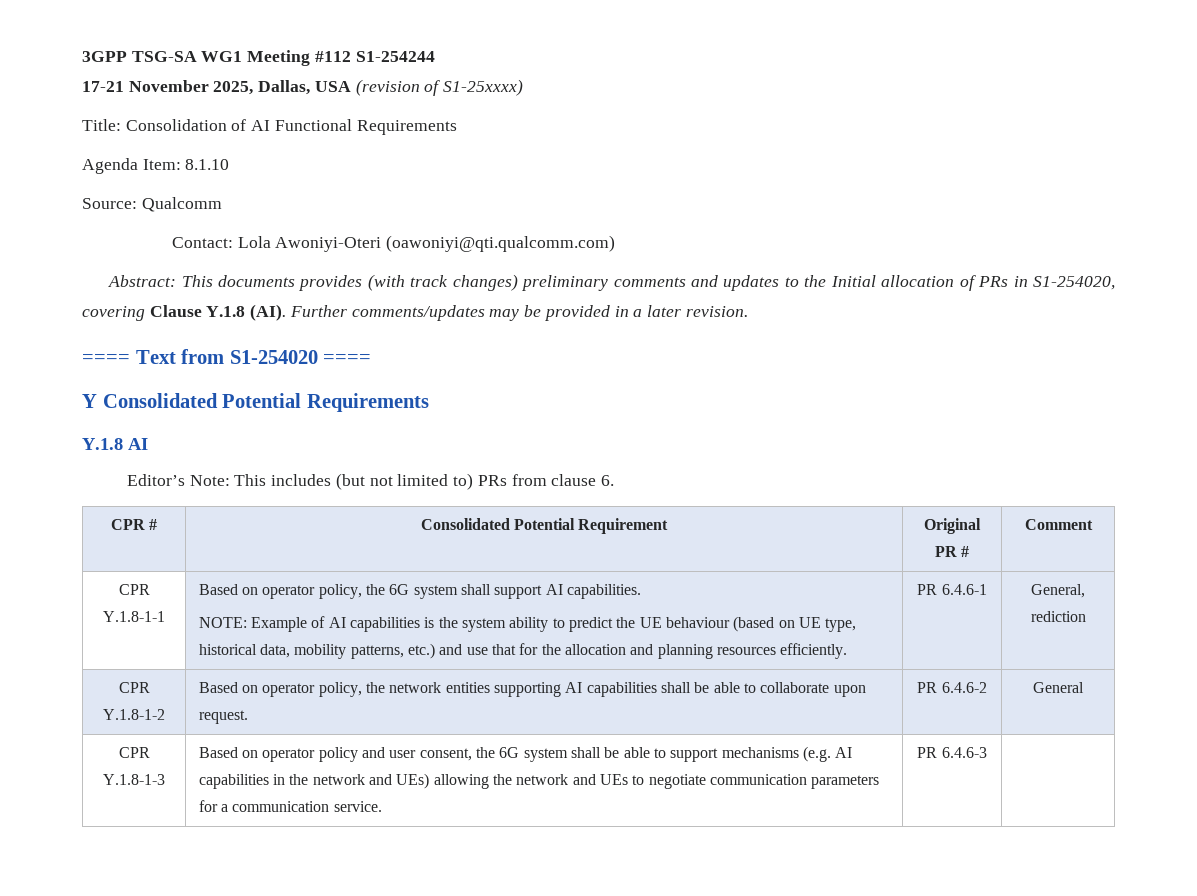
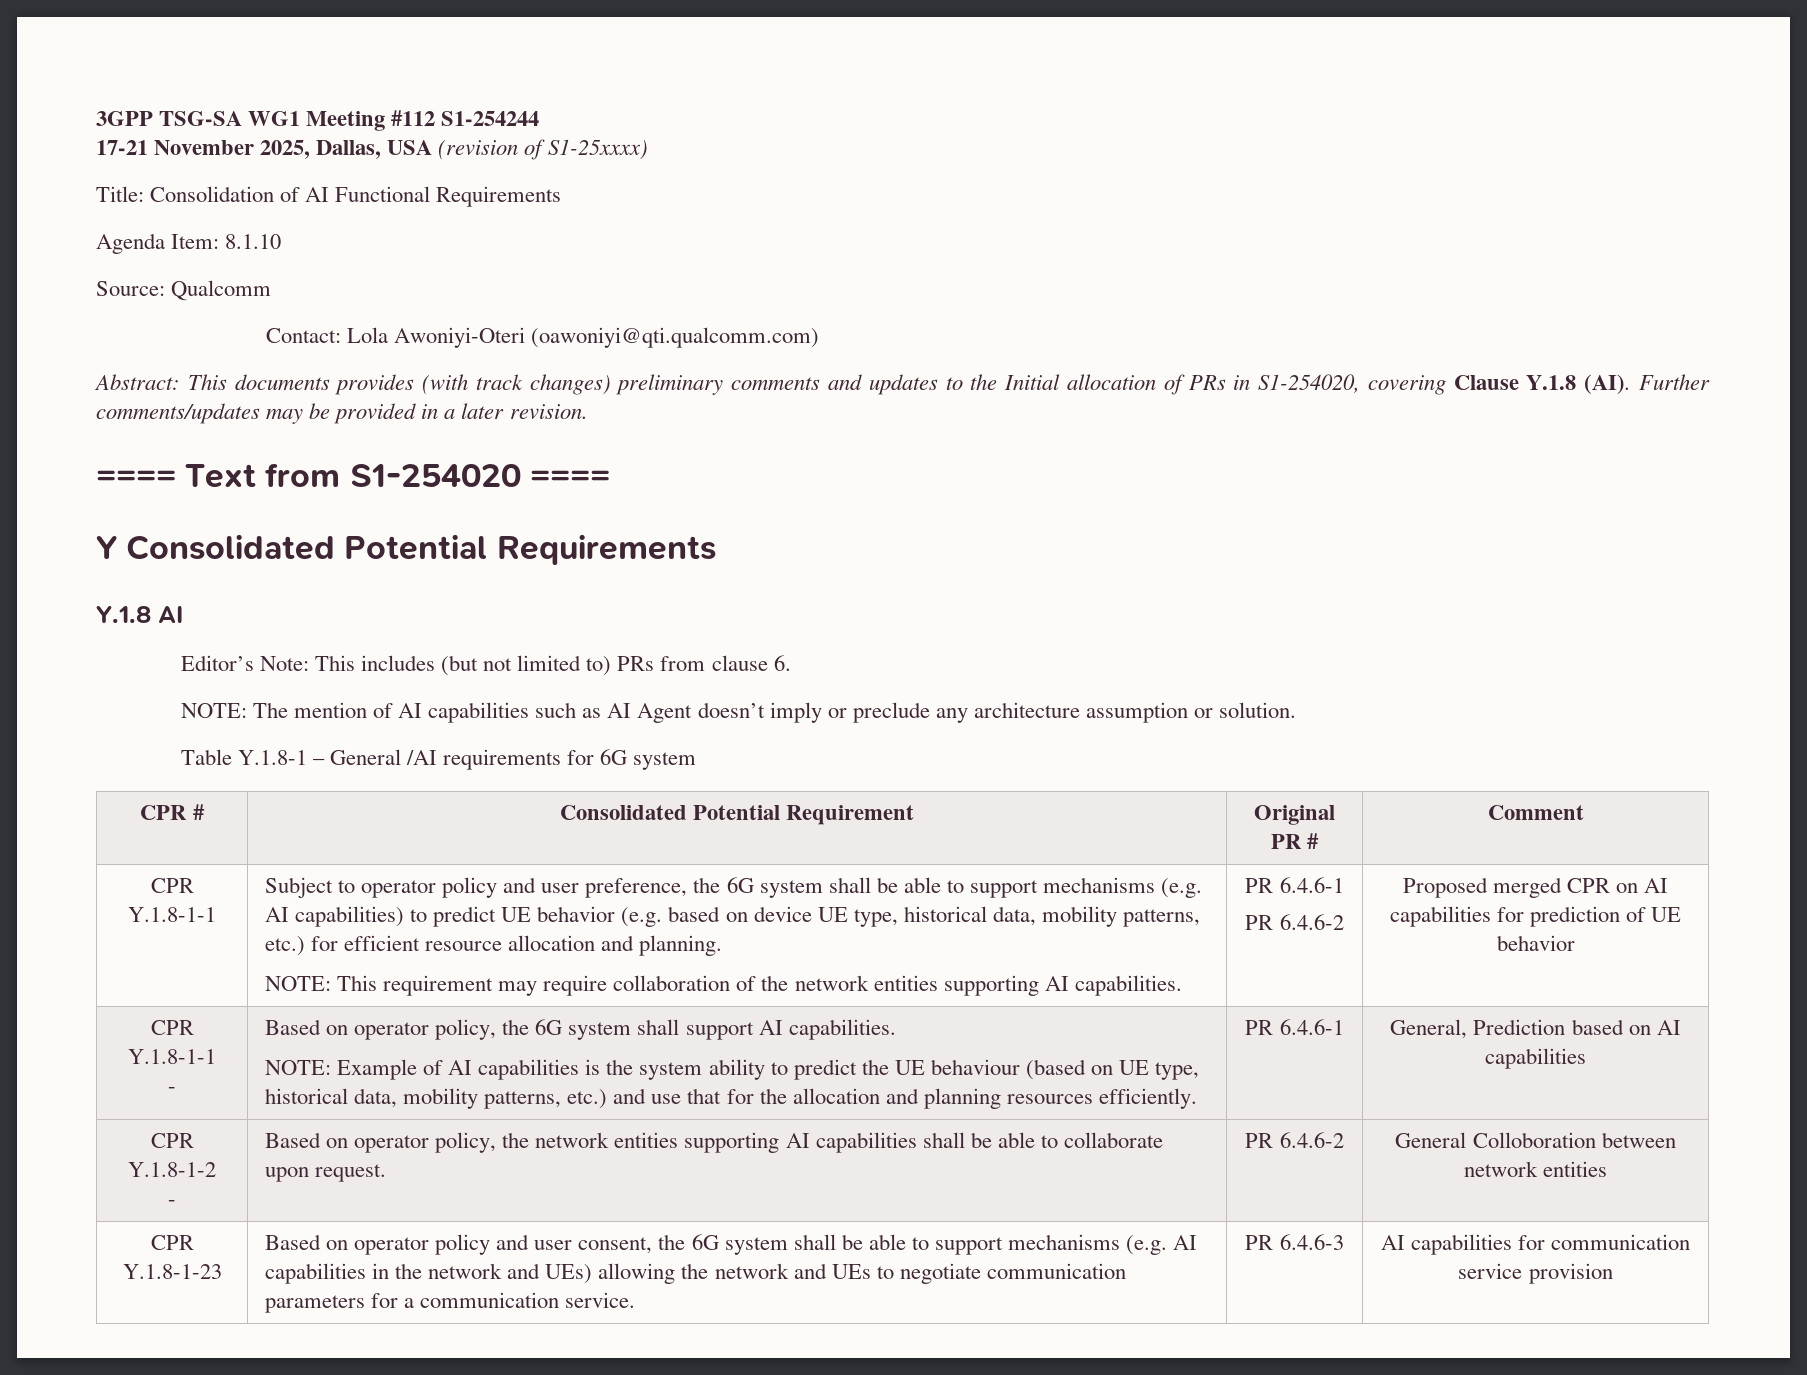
+ NOTE: The mention of AI capabilities such as AI Agent doesn’t imply or preclude any architecture assumption or solution.
+ Table Y.1.8-1 – General /AI requirements for 6G system
+ Subject to operator policy and user preference, the 6G system shall be able to support mechanisms (e.g. AI capabilities) to predict UE behavior (e.g. based on device UE type, historical data, mobility patterns, etc.) for efficient resource allocation and planning.
+ NOTE: This requirement may require collaboration of the network entities supporting AI capabilities. | PR 6.4.6-1
+ PR 6.4.6-2 | Proposed merged CPR on AI capabilities for prediction of UE behavior
+ CPR Y.1.8-1-1
+ -
- General, rediction
+ General, Prediction based on AI capabilities
- CPR Y.1.8-1-2 | Based on operator policy, the network entities supporting AI capabilities shall be able to collaborate upon request. | PR 6.4.6-2 | General
- CPR Y.1.8-1-3
+ CPR Y.1.8-1-2
+ - | Based on operator policy, the network entities supporting AI capabilities shall be able to collaborate upon request. | PR 6.4.6-2 | General Colloboration between network entities
+ CPR Y.1.8-1-23
+ AI capabilities for communication service provision

